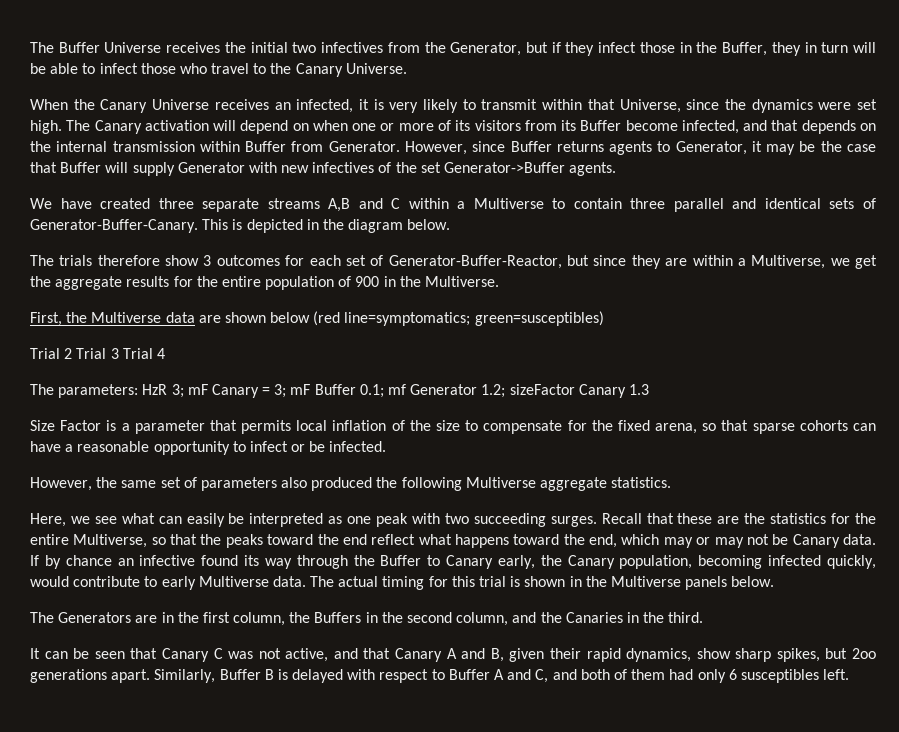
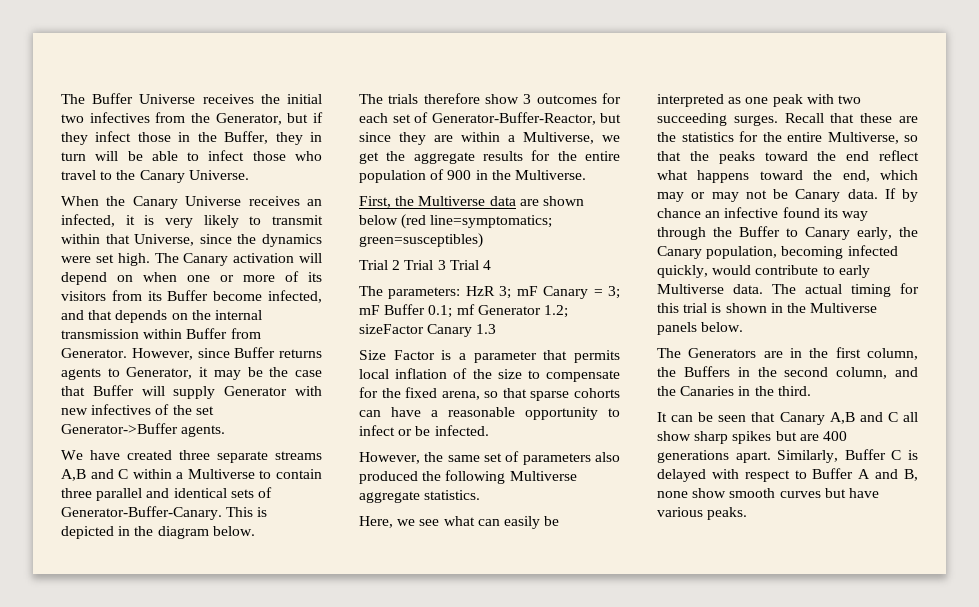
- It can be seen that Canary C was not active, and that Canary A and B, given their rapid dynamics, show sharp spikes, but 2oo generations apart.
+ It can be seen that Canary A,B and C all show sharp spikes but are 400 generations apart.
- Similarly, Buffer B is delayed with respect to Buffer A and C, and both of them had only 6 susceptibles left.
+ Similarly, Buffer C is delayed with respect to Buffer A and B, none show smooth curves but have various peaks.

